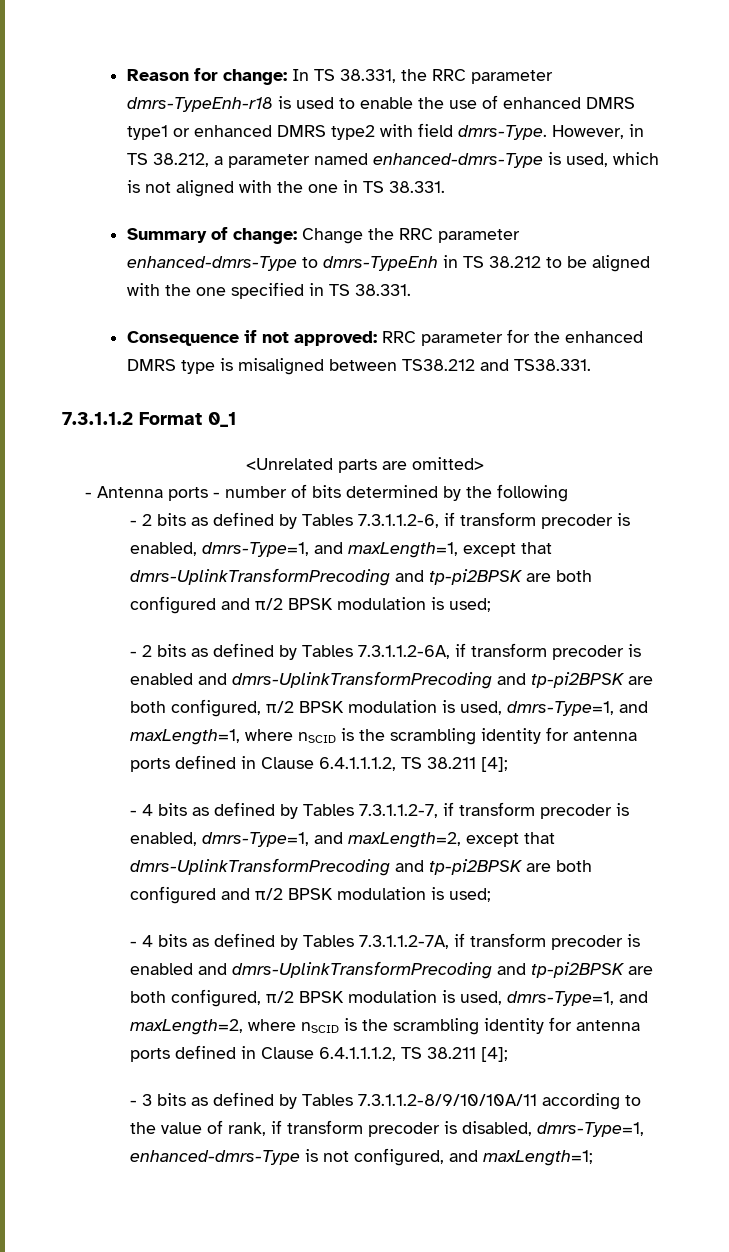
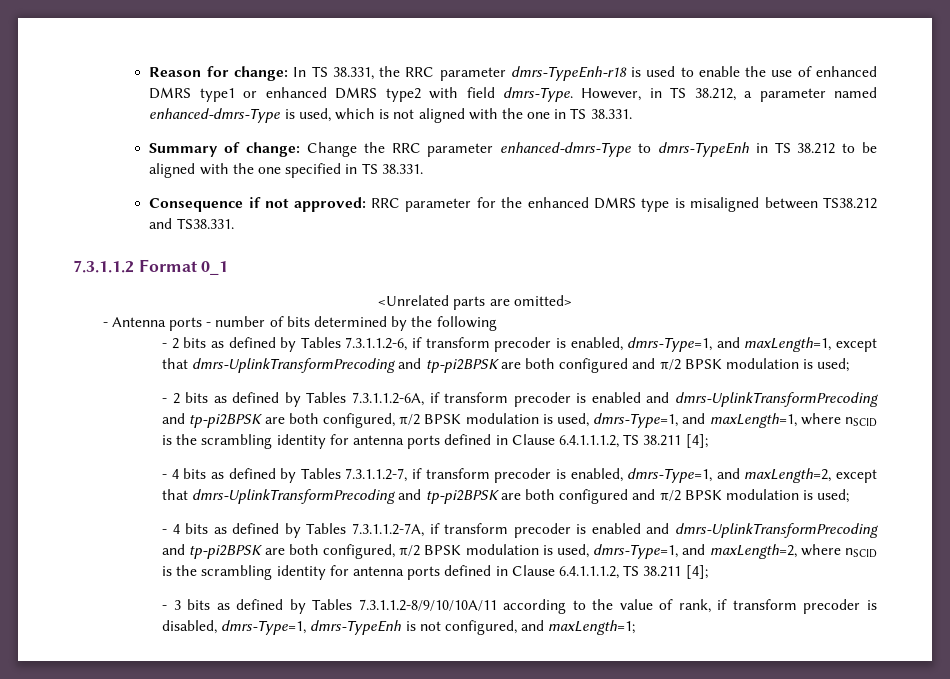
- - 3 bits as defined by Tables 7.3.1.1.2-8/9/10/10A/11 according to the value of rank, if transform precoder is disabled, dmrs-Type=1, enhanced-dmrs-Type is not configured, and maxLength=1;
+ - 3 bits as defined by Tables 7.3.1.1.2-8/9/10/10A/11 according to the value of rank, if transform precoder is disabled, dmrs-Type=1, dmrs-TypeEnh is not configured, and maxLength=1;

